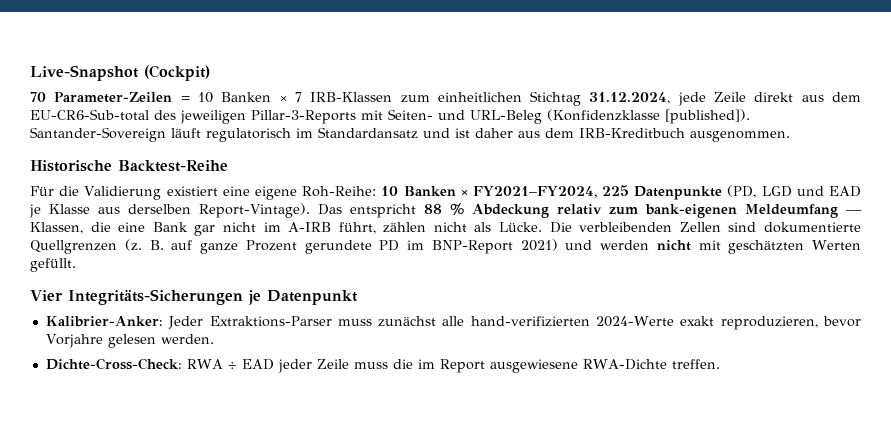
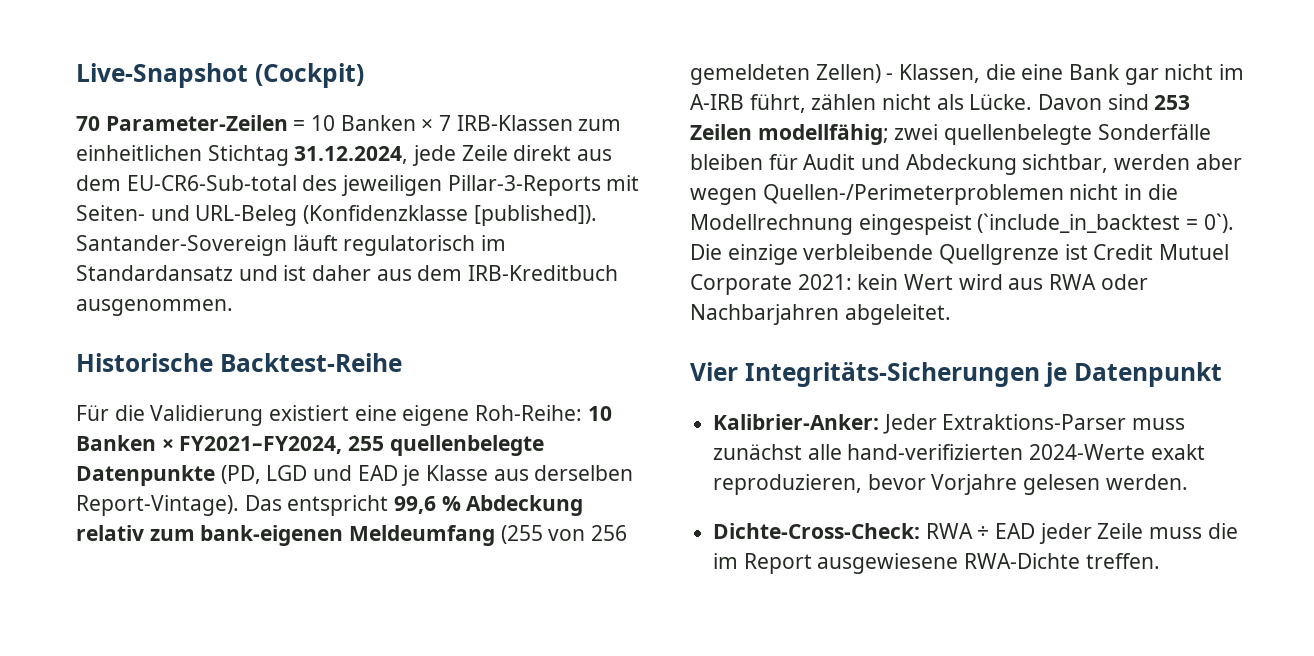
- Für die Validierung existiert eine eigene Roh-Reihe: 10 Banken × FY2021–FY2024, 225 Datenpunkte (PD, LGD und EAD je Klasse aus derselben Report-Vintage).
+ Für die Validierung existiert eine eigene Roh-Reihe: 10 Banken × FY2021–FY2024, 255 quellenbelegte Datenpunkte (PD, LGD und EAD je Klasse aus derselben Report-Vintage).
- Das entspricht 88 % Abdeckung relativ zum bank-eigenen Meldeumfang — Klassen, die eine Bank gar nicht im A-IRB führt, zählen nicht als Lücke.
+ Das entspricht 99,6 % Abdeckung relativ zum bank-eigenen Meldeumfang (255 von 256 gemeldeten Zellen) - Klassen, die eine Bank gar nicht im A-IRB führt, zählen nicht als Lücke.
- Die verbleibenden Zellen sind dokumentierte Quellgrenzen (z. B. auf ganze Prozent gerundete PD im BNP-Report 2021) und werden nicht mit geschätzten Werten gefüllt.
+ Davon sind 253 Zeilen modellfähig; zwei quellenbelegte Sonderfälle bleiben für Audit und Abdeckung sichtbar, werden aber wegen Quellen-/Perimeterproblemen nicht in die Modellrechnung eingespeist (`include_in_backtest = 0`). Die einzige verbleibende Quellgrenze ist Credit Mutuel Corporate 2021: kein Wert wird aus RWA oder Nachbarjahren abgeleitet.

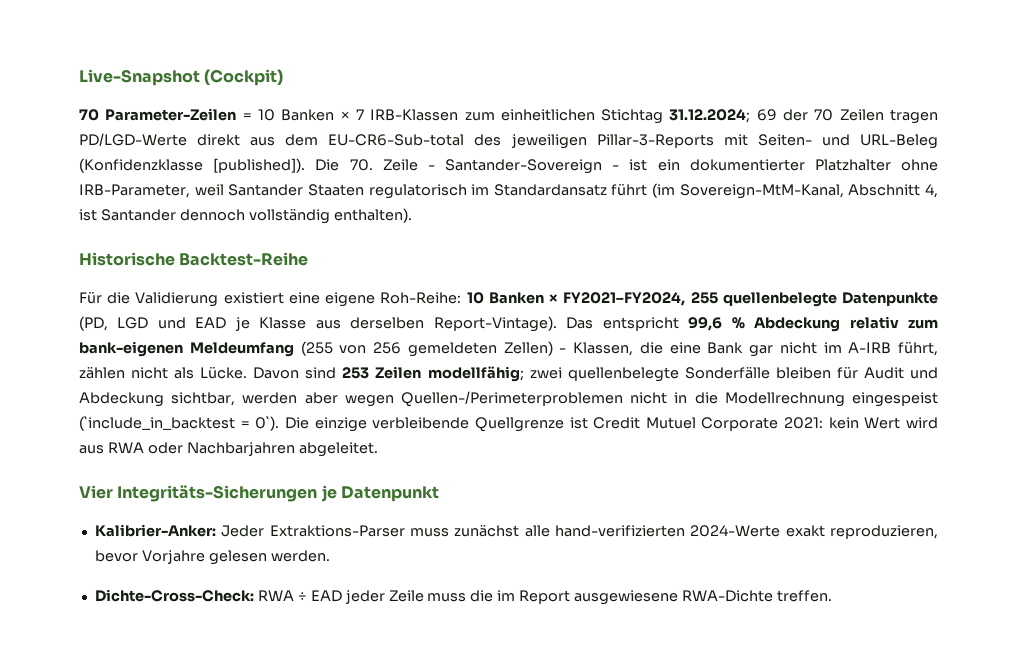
- 70 Parameter-Zeilen = 10 Banken × 7 IRB-Klassen zum einheitlichen Stichtag 31.12.2024, jede Zeile direkt aus dem EU-CR6-Sub-total des jeweiligen Pillar-3-Reports mit Seiten- und URL-Beleg (Konfidenzklasse [published]).
+ 70 Parameter-Zeilen = 10 Banken × 7 IRB-Klassen zum einheitlichen Stichtag 31.12.2024; 69 der 70 Zeilen tragen PD/LGD-Werte direkt aus dem EU-CR6-Sub-total des jeweiligen Pillar-3-Reports mit Seiten- und URL-Beleg (Konfidenzklasse [published]).
- Santander-Sovereign läuft regulatorisch im Standardansatz und ist daher aus dem IRB-Kreditbuch ausgenommen.
+ Die 70. Zeile - Santander-Sovereign - ist ein dokumentierter Platzhalter ohne IRB-Parameter, weil Santander Staaten regulatorisch im Standardansatz führt (im Sovereign-MtM-Kanal, Abschnitt 4, ist Santander dennoch vollständig enthalten).

